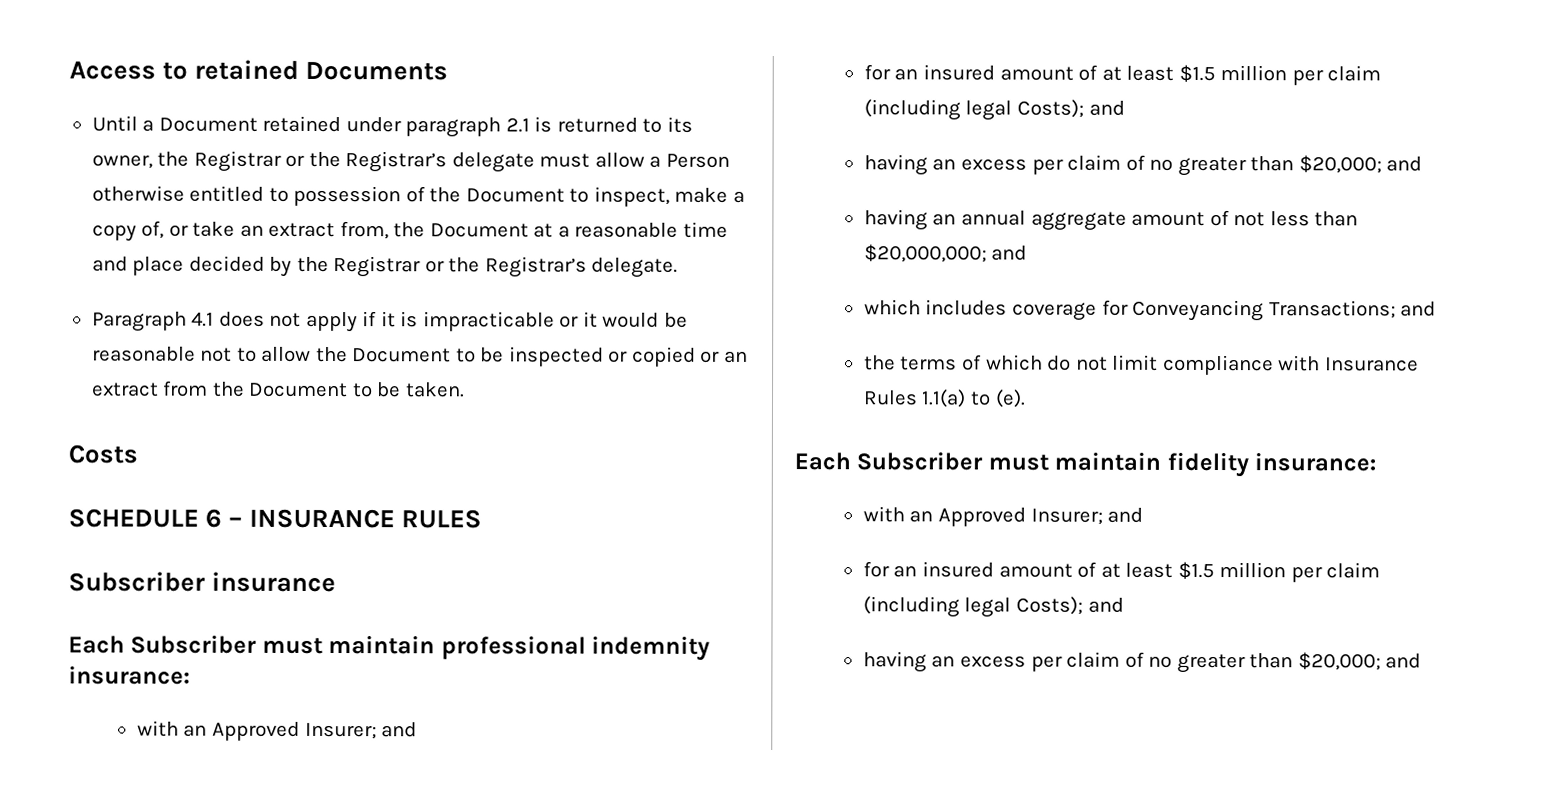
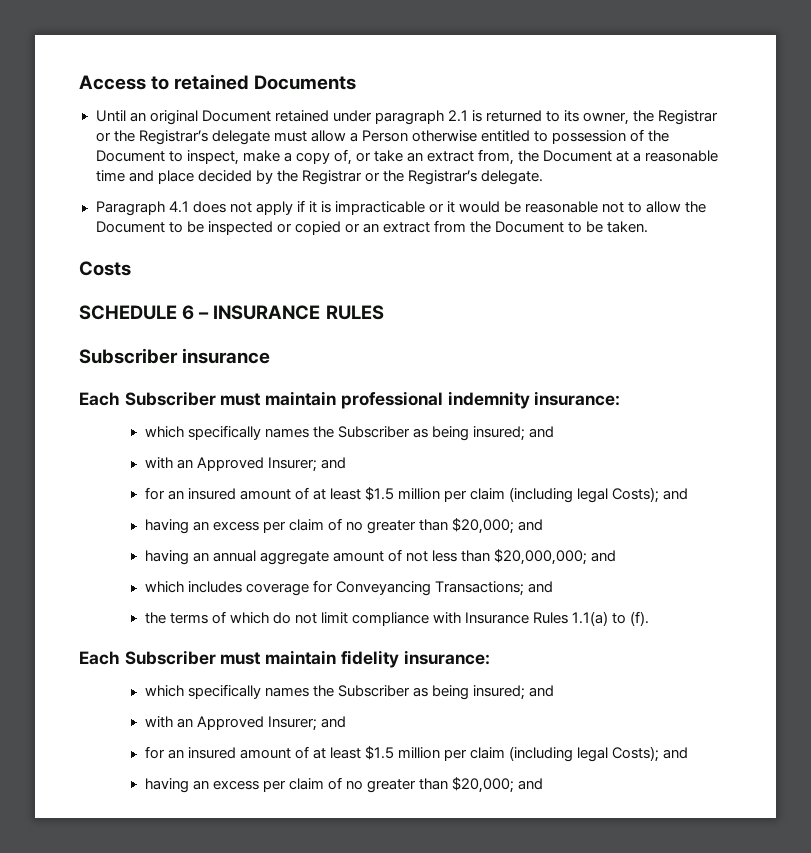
- Until a Document retained under paragraph 2.1 is returned to its owner, the Registrar or the Registrar’s delegate must allow a Person otherwise entitled to possession of the Document to inspect, make a copy of, or take an extract from, the Document at a reasonable time and place decided by the Registrar or the Registrar’s delegate.
+ Until an original Document retained under paragraph 2.1 is returned to its owner, the Registrar or the Registrar’s delegate must allow a Person otherwise entitled to possession of the Document to inspect, make a copy of, or take an extract from, the Document at a reasonable time and place decided by the Registrar or the Registrar’s delegate.
  Each Subscriber must maintain professional indemnity insurance:
+ which specifically names the Subscriber as being insured; and
- the terms of which do not limit compliance with Insurance Rules 1.1(a) to (e).
+ the terms of which do not limit compliance with Insurance Rules 1.1(a) to (f).
  Each Subscriber must maintain fidelity insurance:
+ which specifically names the Subscriber as being insured; and

